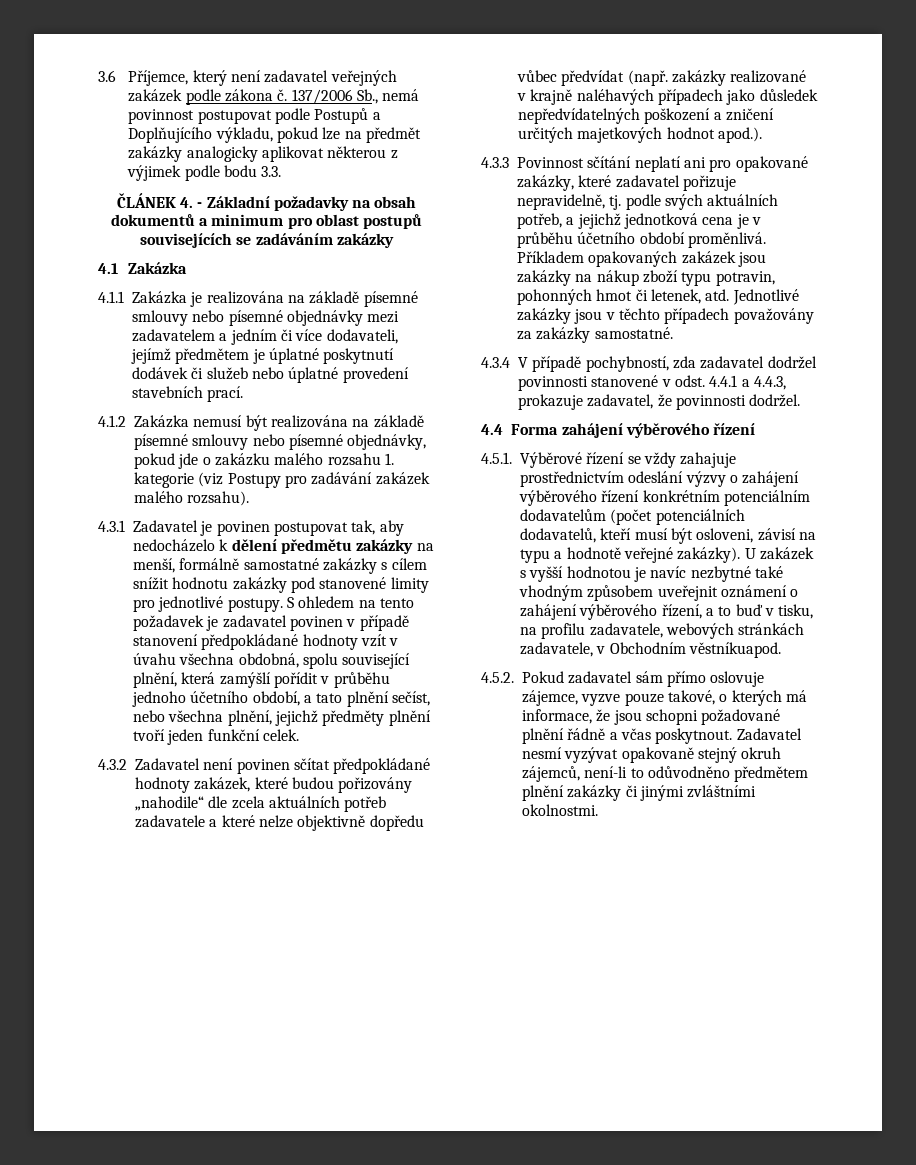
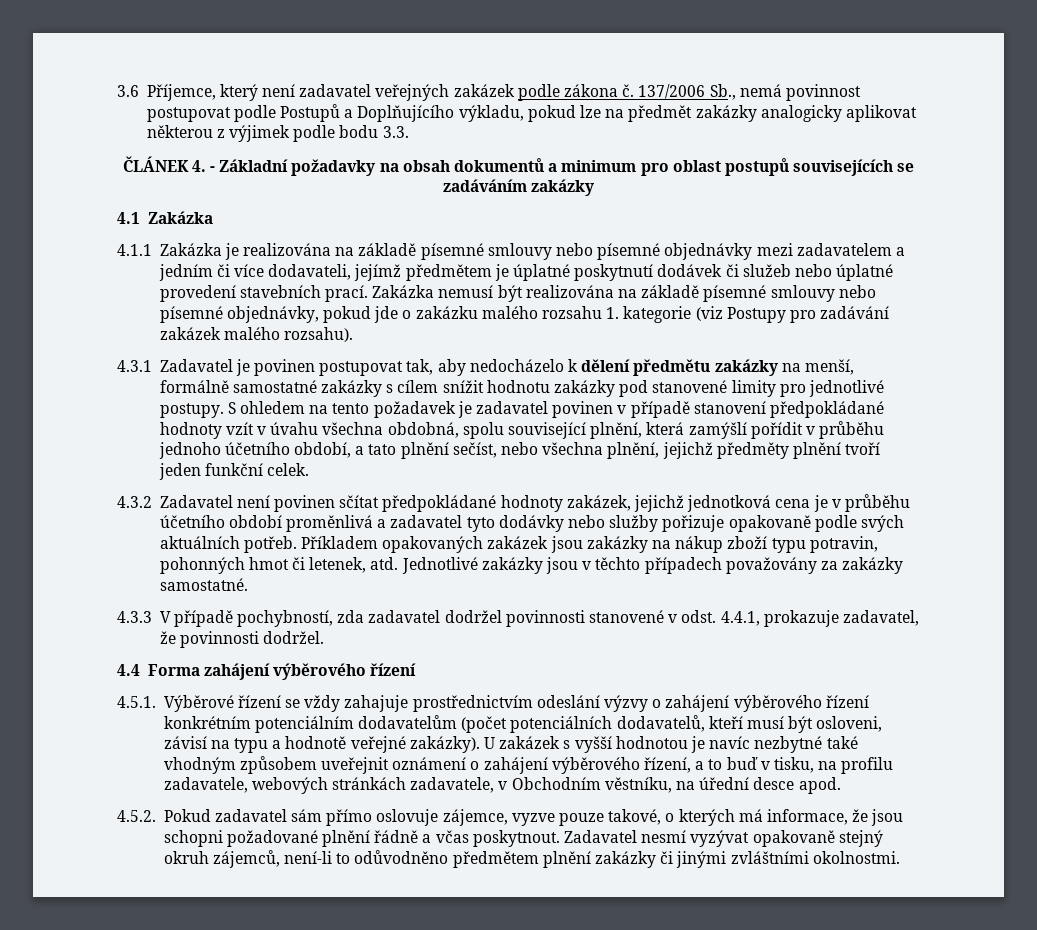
- 4.1.1 Zakázka je realizována na základě písemné smlouvy nebo písemné objednávky mezi zadavatelem a jedním či více dodavateli, jejímž předmětem je úplatné poskytnutí dodávek či služeb nebo úplatné provedení stavebních prací.
- 4.1.2 Zakázka nemusí být realizována na základě písemné smlouvy nebo písemné objednávky, pokud jde o zakázku malého rozsahu 1. kategorie (viz Postupy pro zadávání zakázek malého rozsahu).
+ 4.1.1 Zakázka je realizována na základě písemné smlouvy nebo písemné objednávky mezi zadavatelem a jedním či více dodavateli, jejímž předmětem je úplatné poskytnutí dodávek či služeb nebo úplatné provedení stavebních prací. Zakázka nemusí být realizována na základě písemné smlouvy nebo písemné objednávky, pokud jde o zakázku malého rozsahu 1. kategorie (viz Postupy pro zadávání zakázek malého rozsahu).
- 4.3.2 Zadavatel není povinen sčítat předpokládané hodnoty zakázek, které budou pořizovány „nahodile“ dle zcela aktuálních potřeb zadavatele a které nelze objektivně dopředu vůbec předvídat (např. zakázky realizované v krajně naléhavých případech jako důsledek nepředvídatelných poškození a zničení určitých majetkových hodnot apod.).
- 4.3.3 Povinnost sčítání neplatí ani pro opakované zakázky, které zadavatel pořizuje nepravidelně, tj. podle svých aktuálních potřeb, a jejichž jednotková cena je v průběhu účetního období proměnlivá.
+ 4.3.2 Zadavatel není povinen sčítat předpokládané hodnoty zakázek, jejichž jednotková cena je v průběhu účetního období proměnlivá a zadavatel tyto dodávky nebo služby pořizuje opakovaně podle svých aktuálních potřeb.
- 4.3.4 V případě pochybností, zda zadavatel dodržel povinnosti stanovené v odst. 4.4.1 a 4.4.3, prokazuje zadavatel, že povinnosti dodržel.
+ 4.3.3 V případě pochybností, zda zadavatel dodržel povinnosti stanovené v odst. 4.4.1, prokazuje zadavatel, že povinnosti dodržel.
- U zakázek s vyšší hodnotou je navíc nezbytné také vhodným způsobem uveřejnit oznámení o zahájení výběrového řízení, a to buď v tisku, na profilu zadavatele, webových stránkách zadavatele, v Obchodním věstníkuapod.
+ U zakázek s vyšší hodnotou je navíc nezbytné také vhodným způsobem uveřejnit oznámení o zahájení výběrového řízení, a to buď v tisku, na profilu zadavatele, webových stránkách zadavatele, v Obchodním věstníku, na úřední desce apod.

